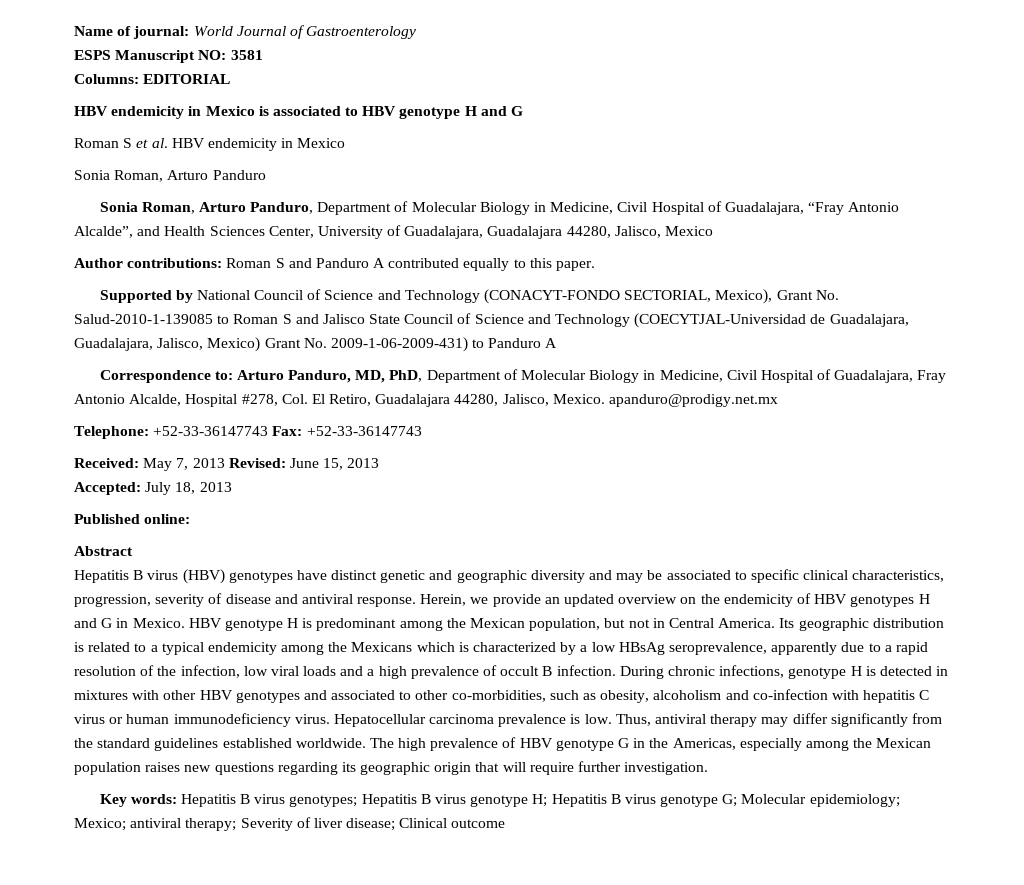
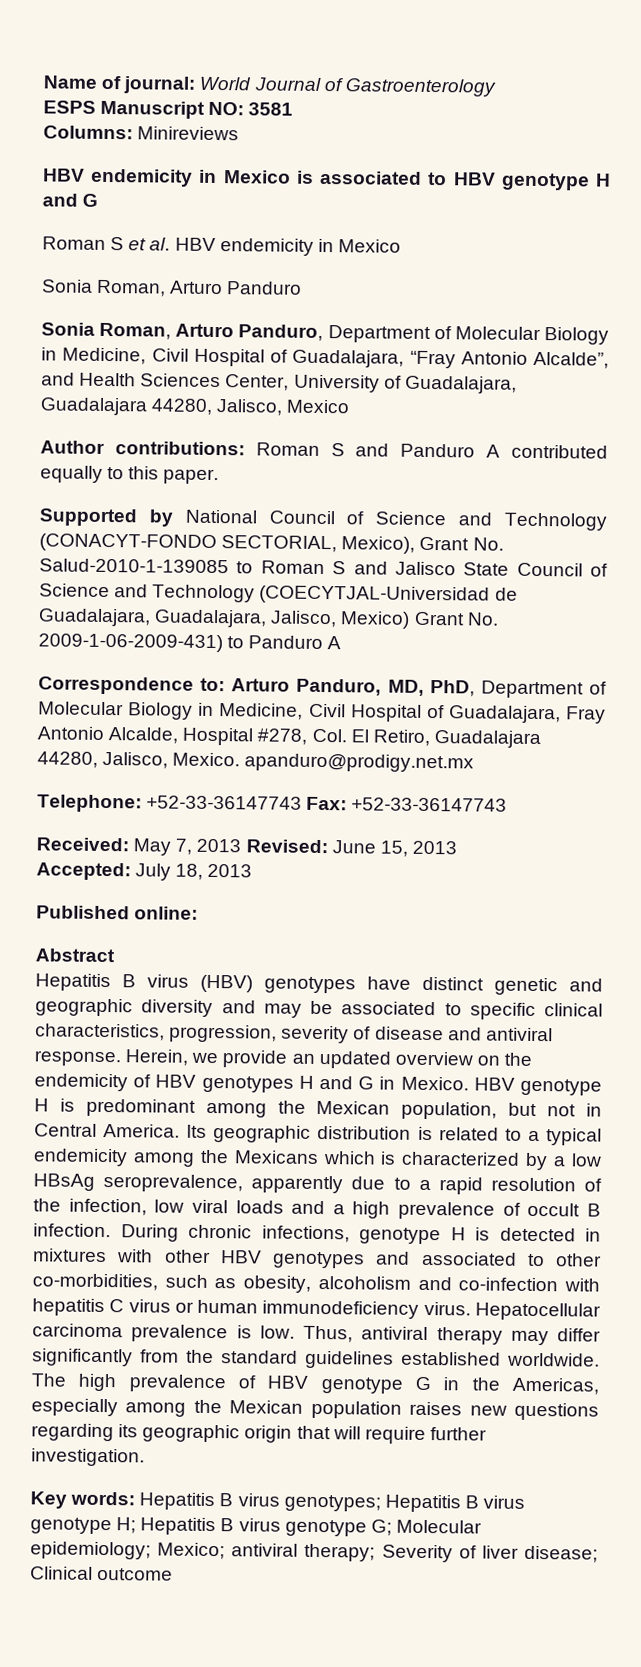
- Columns: EDITORIAL
+ Columns: Minireviews

